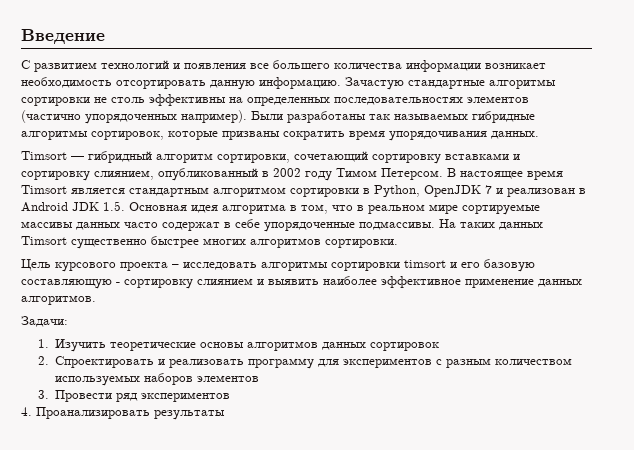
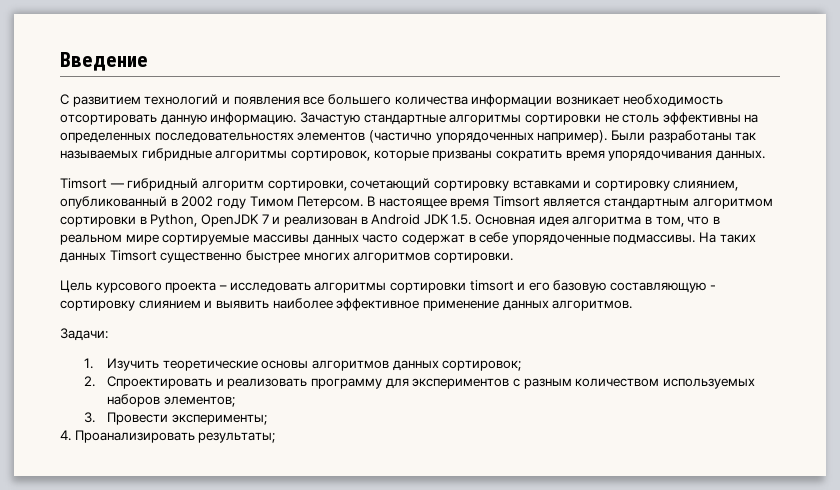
- 1. Изучить теоретические основы алгоритмов данных сортировок
+ 1. Изучить теоретические основы алгоритмов данных сортировок;
- 2. Спроектировать и реализовать программу для экспериментов с разным количеством используемых наборов элементов
+ 2. Спроектировать и реализовать программу для экспериментов с разным количеством используемых наборов элементов;
- 3. Провести ряд экспериментов
+ 3. Провести эксперименты;
- 4. Проанализировать результаты
+ 4. Проанализировать результаты;

